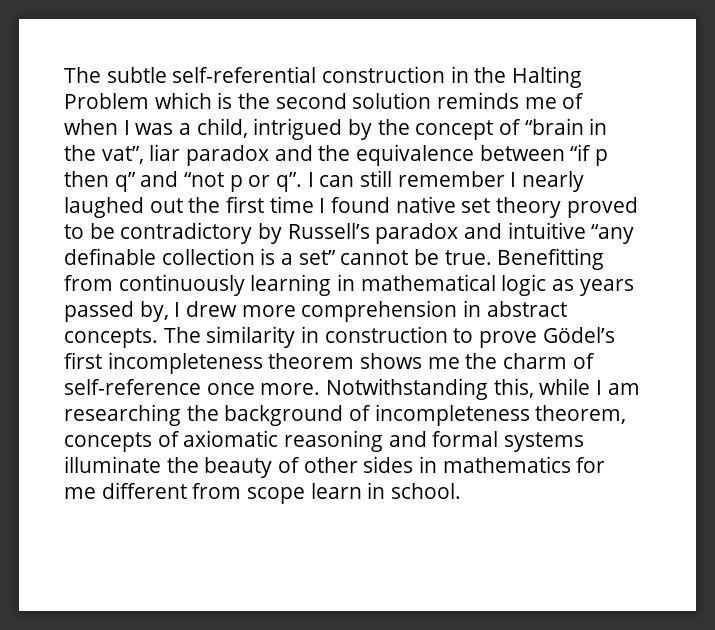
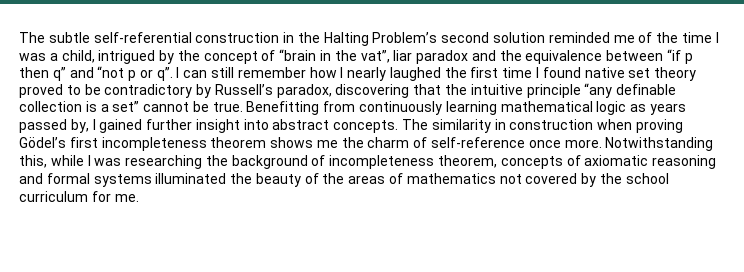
- The subtle self-referential construction in the Halting Problem which is the second solution reminds me of when I was a child, intrigued by the concept of “brain in the vat”, liar paradox and the equivalence between “if p then q” and “not p or q”.
+ The subtle self-referential construction in the Halting Problem’s second solution reminded me of the time I was a child, intrigued by the concept of “brain in the vat”, liar paradox and the equivalence between “if p then q” and “not p or q”.
- I can still remember I nearly laughed out the first time I found native set theory proved to be contradictory by Russell’s paradox and intuitive “any definable collection is a set” cannot be true.
+ I can still remember how I nearly laughed the first time I found native set theory proved to be contradictory by Russell’s paradox, discovering that the intuitive principle “any definable collection is a set” cannot be true.
- Benefitting from continuously learning in mathematical logic as years passed by, I drew more comprehension in abstract concepts.
+ Benefitting from continuously learning mathematical logic as years passed by, I gained further insight into abstract concepts.
- The similarity in construction to prove Gödel’s first incompleteness theorem shows me the charm of self-reference once more.
+ The similarity in construction when proving Gödel’s first incompleteness theorem shows me the charm of self-reference once more.
- Notwithstanding this, while I am researching the background of incompleteness theorem, concepts of axiomatic reasoning and formal systems illuminate the beauty of other sides in mathematics for me different from scope learn in school.
+ Notwithstanding this, while I was researching the background of incompleteness theorem, concepts of axiomatic reasoning and formal systems illuminated the beauty of the areas of mathematics not covered by the school curriculum for me.

